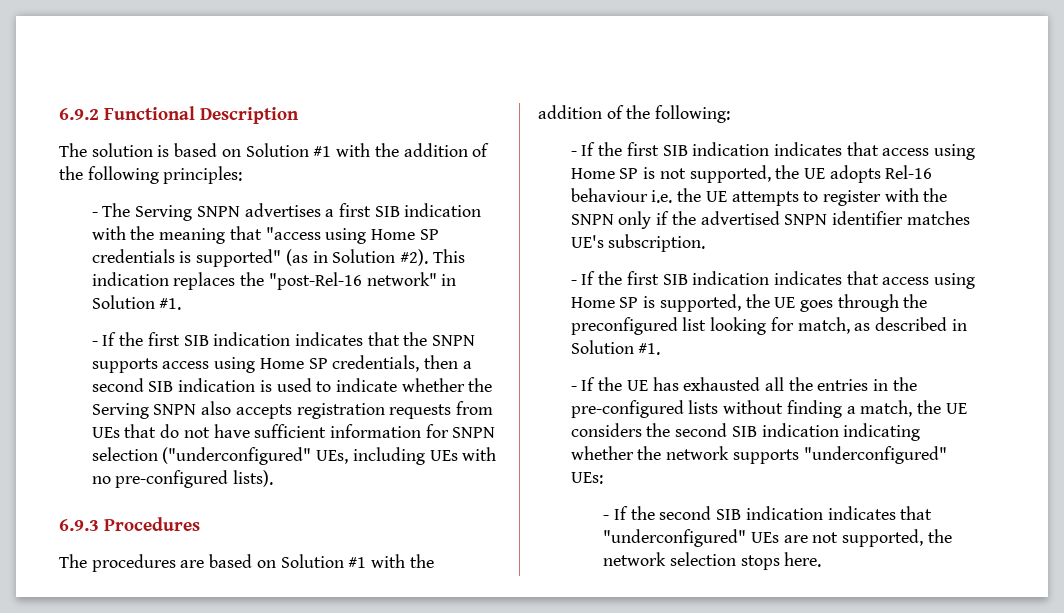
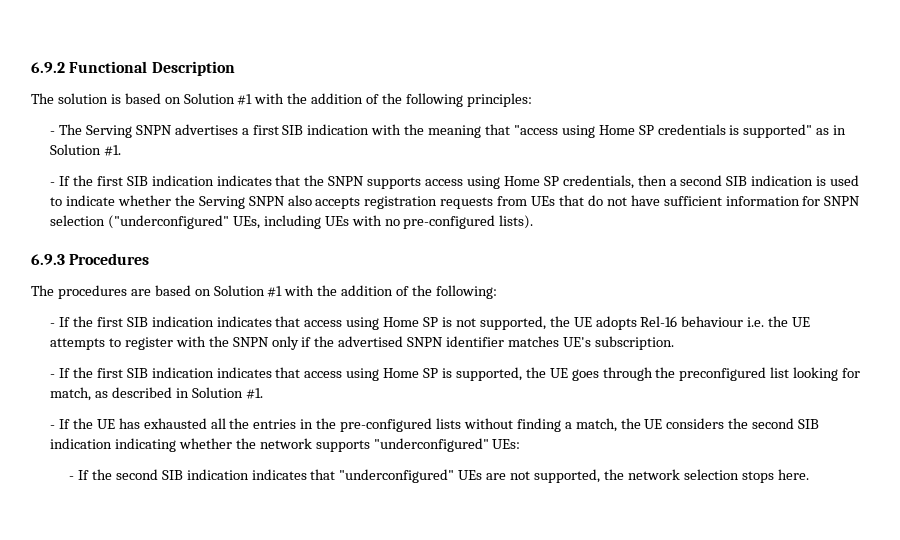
- - The Serving SNPN advertises a first SIB indication with the meaning that "access using Home SP credentials is supported" (as in Solution #2). This indication replaces the "post-Rel-16 network" in Solution #1.
+ - The Serving SNPN advertises a first SIB indication with the meaning that "access using Home SP credentials is supported" as in Solution #1.

